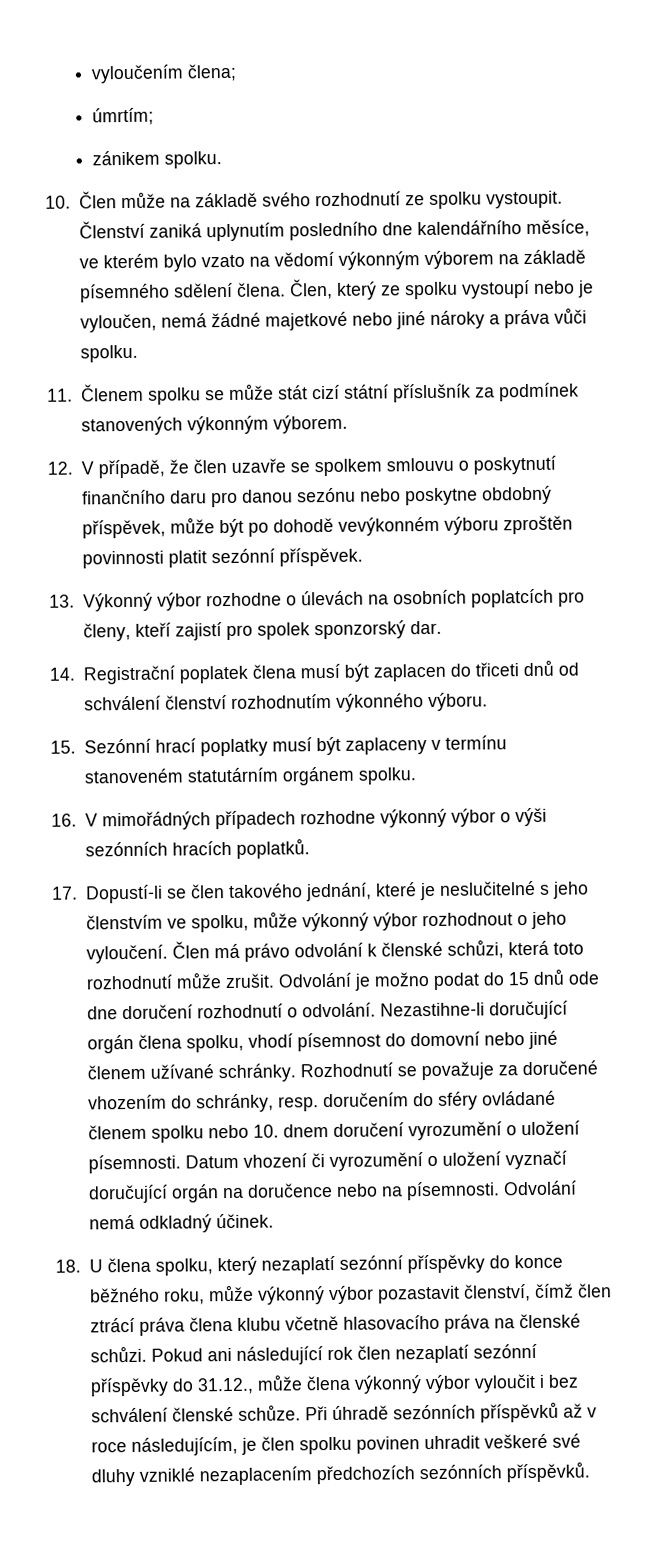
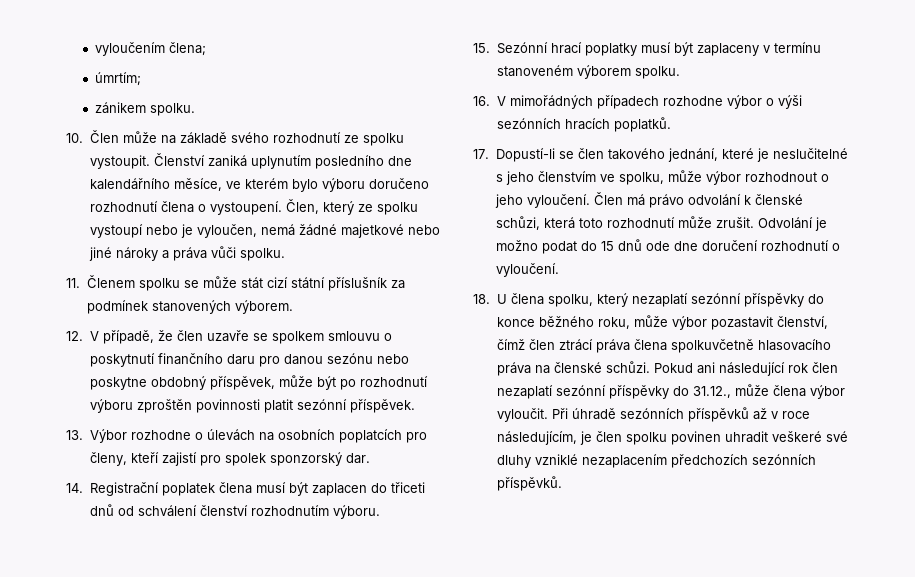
- Členství zaniká uplynutím posledního dne kalendářního měsíce, ve kterém bylo vzato na vědomí výkonným výborem na základě písemného sdělení člena.
+ Členství zaniká uplynutím posledního dne kalendářního měsíce, ve kterém bylo výboru doručeno rozhodnutí člena o vystoupení.
- 11. Členem spolku se může stát cizí státní příslušník za podmínek stanovených výkonným výborem.
+ 11. Členem spolku se může stát cizí státní příslušník za podmínek stanovených výborem.
- 12. V případě, že člen uzavře se spolkem smlouvu o poskytnutí finančního daru pro danou sezónu nebo poskytne obdobný příspěvek, může být po dohodě vevýkonném výboru zproštěn povinnosti platit sezónní příspěvek.
+ 12. V případě, že člen uzavře se spolkem smlouvu o poskytnutí finančního daru pro danou sezónu nebo poskytne obdobný příspěvek, může být po rozhodnutí výboru zproštěn povinnosti platit sezónní příspěvek.
- 13. Výkonný výbor rozhodne o úlevách na osobních poplatcích pro členy, kteří zajistí pro spolek sponzorský dar.
+ 13. Výbor rozhodne o úlevách na osobních poplatcích pro členy, kteří zajistí pro spolek sponzorský dar.
- 14. Registrační poplatek člena musí být zaplacen do třiceti dnů od schválení členství rozhodnutím výkonného výboru.
+ 14. Registrační poplatek člena musí být zaplacen do třiceti dnů od schválení členství rozhodnutím výboru.
- 15. Sezónní hrací poplatky musí být zaplaceny v termínu stanoveném statutárním orgánem spolku.
+ 15. Sezónní hrací poplatky musí být zaplaceny v termínu stanoveném výborem spolku.
- 16. V mimořádných případech rozhodne výkonný výbor o výši sezónních hracích poplatků.
+ 16. V mimořádných případech rozhodne výbor o výši sezónních hracích poplatků.
- 17. Dopustí-li se člen takového jednání, které je neslučitelné s jeho členstvím ve spolku, může výkonný výbor rozhodnout o jeho vyloučení.
+ 17. Dopustí-li se člen takového jednání, které je neslučitelné s jeho členstvím ve spolku, může výbor rozhodnout o jeho vyloučení.
- Odvolání je možno podat do 15 dnů ode dne doručení rozhodnutí o odvolání. Nezastihne-li doručující orgán člena spolku, vhodí písemnost do domovní nebo jiné členem užívané schránky. Rozhodnutí se považuje za doručené vhozením do schránky, resp. doručením do sféry ovládané členem spolku nebo 10. dnem doručení vyrozumění o uložení písemnosti. Datum vhození či vyrozumění o uložení vyznačí doručující orgán na doručence nebo na písemnosti. Odvolání nemá odkladný účinek.
+ Odvolání je možno podat do 15 dnů ode dne doručení rozhodnutí o vyloučení.
- 18. U člena spolku, který nezaplatí sezónní příspěvky do konce běžného roku, může výkonný výbor pozastavit členství, čímž člen ztrácí práva člena klubu včetně hlasovacího práva na členské schůzi.
+ 18. U člena spolku, který nezaplatí sezónní příspěvky do konce běžného roku, může výbor pozastavit členství, čímž člen ztrácí práva člena spolkuvčetně hlasovacího práva na členské schůzi.
- Pokud ani následující rok člen nezaplatí sezónní příspěvky do 31.12., může člena výkonný výbor vyloučit i bez schválení členské schůze.
+ Pokud ani následující rok člen nezaplatí sezónní příspěvky do 31.12., může člena výbor vyloučit.

